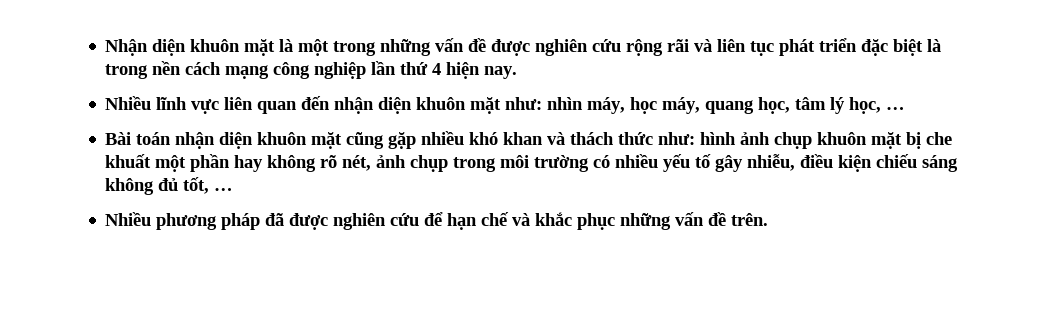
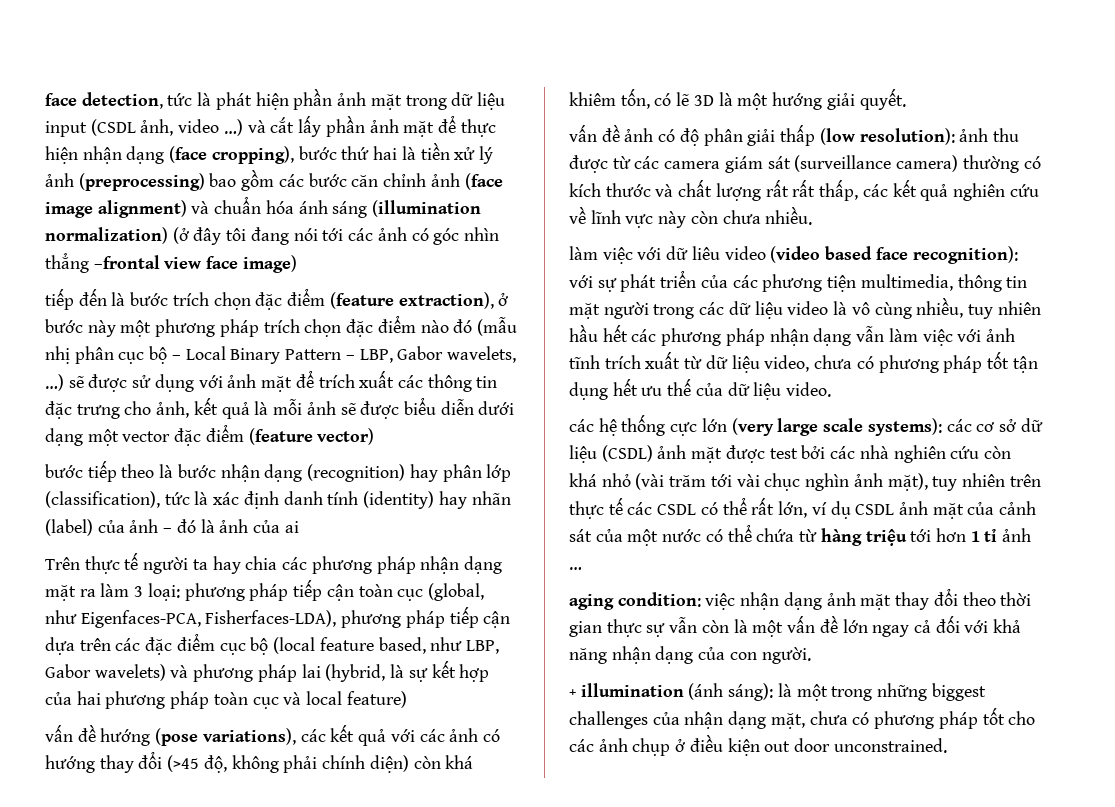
- Nhận diện khuôn mặt là một trong những vấn đề được nghiên cứu rộng rãi và liên tục phát triển đặc biệt là trong nền cách mạng công nghiệp lần thứ 4 hiện nay.
- Nhiều lĩnh vực liên quan đến nhận diện khuôn mặt như: nhìn máy, học máy, quang học, tâm lý học, …
- Bài toán nhận diện khuôn mặt cũng gặp nhiều khó khan và thách thức như: hình ảnh chụp khuôn mặt bị che khuất một phần hay không rõ nét, ảnh chụp trong môi trường có nhiều yếu tố gây nhiễu, điều kiện chiếu sáng không đủ tốt, …
- Nhiều phương pháp đã được nghiên cứu để hạn chế và khắc phục những vấn đề trên.
+ face detection, tức là phát hiện phần ảnh mặt trong dữ liệu input (CSDL ảnh, video …) và cắt lấy phần ảnh mặt để thực hiện nhận dạng (face cropping), bước thứ hai là tiền xử lý ảnh (preprocessing) bao gồm các bước căn chỉnh ảnh (face image alignment) và chuẩn hóa ánh sáng (illumination normalization) (ở đây tôi đang nói tới các ảnh có góc nhìn thẳng –frontal view face image)
+ tiếp đến là bước trích chọn đặc điểm (feature extraction), ở bước này một phương pháp trích chọn đặc điểm nào đó (mẫu nhị phân cục bộ – Local Binary Pattern – LBP, Gabor wavelets, …) sẽ được sử dụng với ảnh mặt để trích xuất các thông tin đặc trưng cho ảnh, kết quả là mỗi ảnh sẽ được biểu diễn dưới dạng một vector đặc điểm (feature vector)
+ bước tiếp theo là bước nhận dạng (recognition) hay phân lớp (classification), tức là xác định danh tính (identity) hay nhãn (label) của ảnh – đó là ảnh của ai
+ Trên thực tế người ta hay chia các phương pháp nhận dạng mặt ra làm 3 loại: phương pháp tiếp cận toàn cục (global, như Eigenfaces-PCA, Fisherfaces-LDA), phương pháp tiếp cận dựa trên các đặc điểm cục bộ (local feature based, như LBP, Gabor wavelets) và phương pháp lai (hybrid, là sự kết hợp của hai phương pháp toàn cục và local feature)
+ vấn đề hướng (pose variations), các kết quả với các ảnh có hướng thay đổi (>45 độ, không phải chính diện) còn khá khiêm tốn, có lẽ 3D là một hướng giải quyết.
+ vấn đề ảnh có độ phân giải thấp (low resolution): ảnh thu được từ các camera giám sát (surveillance camera) thường có kích thước và chất lượng rất rất thấp, các kết quả nghiên cứu về lĩnh vực này còn chưa nhiều.
+ làm việc với dữ liêu video (video based face recognition): với sự phát triển của các phương tiện multimedia, thông tin mặt người trong các dữ liệu video là vô cùng nhiều, tuy nhiên hầu hết các phương pháp nhận dạng vẫn làm việc với ảnh tĩnh trích xuất từ dữ liệu video, chưa có phương pháp tốt tận dụng hết ưu thế của dữ liệu video.
+ các hệ thống cực lớn (very large scale systems): các cơ sở dữ liệu (CSDL) ảnh mặt được test bởi các nhà nghiên cứu còn khá nhỏ (vài trăm tới vài chục nghìn ảnh mặt), tuy nhiên trên thực tế các CSDL có thể rất lớn, ví dụ CSDL ảnh mặt của cảnh sát của một nước có thể chứa từ hàng triệu tới hơn 1 tỉ ảnh …
+ aging condition: việc nhận dạng ảnh mặt thay đổi theo thời gian thực sự vẫn còn là một vấn đề lớn ngay cả đối với khả năng nhận dạng của con người.
+ + illumination (ánh sáng): là một trong những biggest challenges của nhận dạng mặt, chưa có phương pháp tốt cho các ảnh chụp ở điều kiện out door unconstrained.

